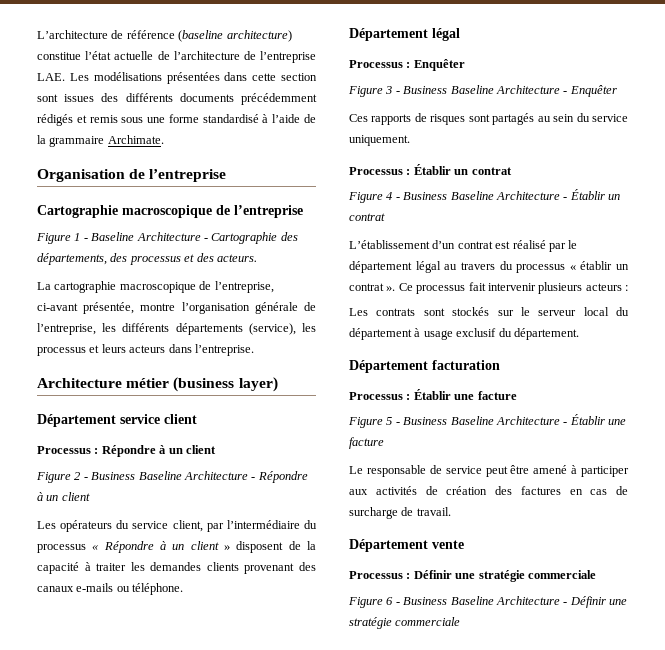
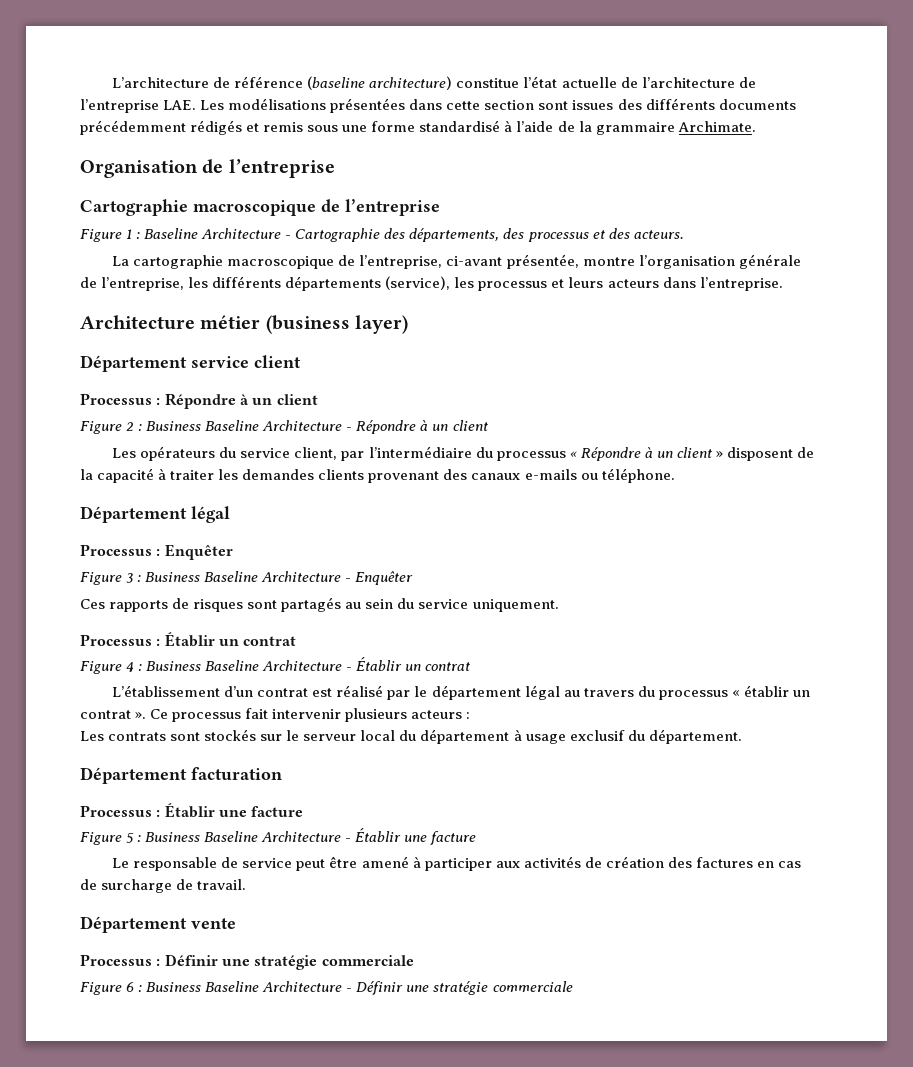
- Figure 1 - Baseline Architecture - Cartographie des départements, des processus et des acteurs.
+ Figure 1 : Baseline Architecture - Cartographie des départements, des processus et des acteurs.
- Figure 2 - Business Baseline Architecture - Répondre à un client
+ Figure 2 : Business Baseline Architecture - Répondre à un client
- Figure 3 - Business Baseline Architecture - Enquêter
+ Figure 3 : Business Baseline Architecture - Enquêter
- Figure 4 - Business Baseline Architecture - Établir un contrat
+ Figure 4 : Business Baseline Architecture - Établir un contrat
- Figure 5 - Business Baseline Architecture - Établir une facture
+ Figure 5 : Business Baseline Architecture - Établir une facture
- Figure 6 - Business Baseline Architecture - Définir une stratégie commerciale
+ Figure 6 : Business Baseline Architecture - Définir une stratégie commerciale

